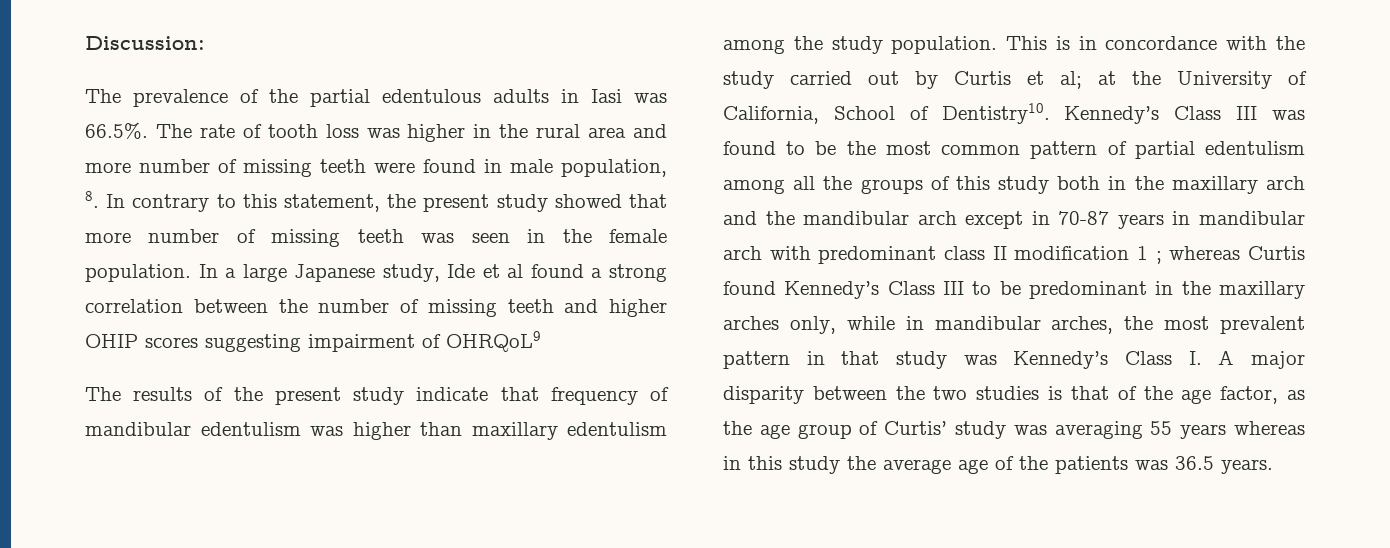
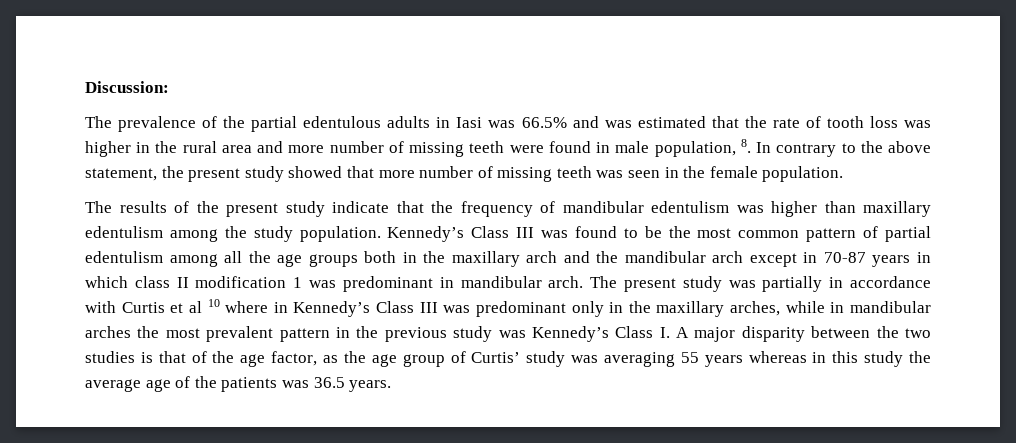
- The prevalence of the partial edentulous adults in Iasi was 66.5%. The rate of tooth loss was higher in the rural area and more number of missing teeth were found in male population, 8. In contrary to this statement, the present study showed that more number of missing teeth was seen in the female population. In a large Japanese study, Ide et al found a strong correlation between the number of missing teeth and higher OHIP scores suggesting impairment of OHRQoL9
+ The prevalence of the partial edentulous adults in Iasi was 66.5% and was estimated that the rate of tooth loss was higher in the rural area and more number of missing teeth were found in male population, 8. In contrary to the above statement, the present study showed that more number of missing teeth was seen in the female population.
- The results of the present study indicate that frequency of mandibular edentulism was higher than maxillary edentulism among the study population.
+ The results of the present study indicate that the frequency of mandibular edentulism was higher than maxillary edentulism among the study population.
- This is in concordance with the study carried out by Curtis et al; at the University of California, School of Dentistry10.
- Kennedy’s Class III was found to be the most common pattern of partial edentulism among all the groups of this study both in the maxillary arch and the mandibular arch except in 70-87 years in mandibular arch with predominant class II modification 1 ; whereas Curtis found Kennedy’s Class III to be predominant in the maxillary arches only, while in mandibular arches, the most prevalent pattern in that study was Kennedy’s Class I. A major disparity between the two studies is that of the age factor, as the age group of Curtis’ study was averaging 55 years whereas in this study the average age of the patients was 36.5 years.
+ Kennedy’s Class III was found to be the most common pattern of partial edentulism among all the age groups both in the maxillary arch and the mandibular arch except in 70-87 years in which class II modification 1 was predominant in mandibular arch. The present study was partially in accordance with Curtis et al 10 where in Kennedy’s Class III was predominant only in the maxillary arches, while in mandibular arches the most prevalent pattern in the previous study was Kennedy’s Class I. A major disparity between the two studies is that of the age factor, as the age group of Curtis’ study was averaging 55 years whereas in this study the average age of the patients was 36.5 years.

